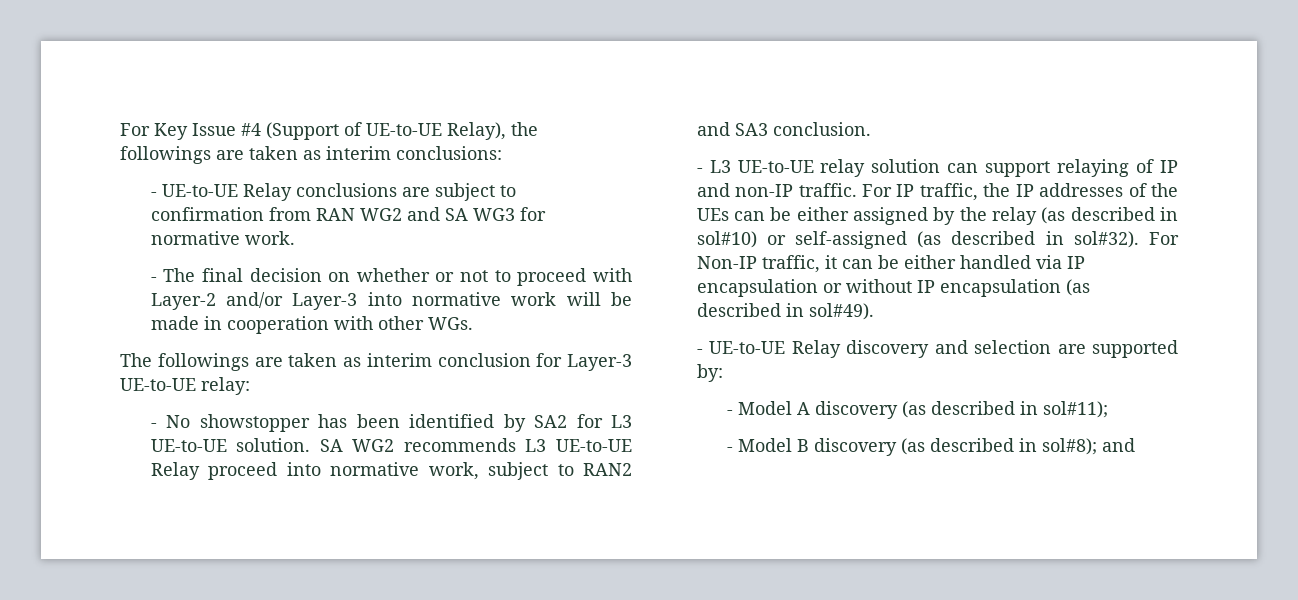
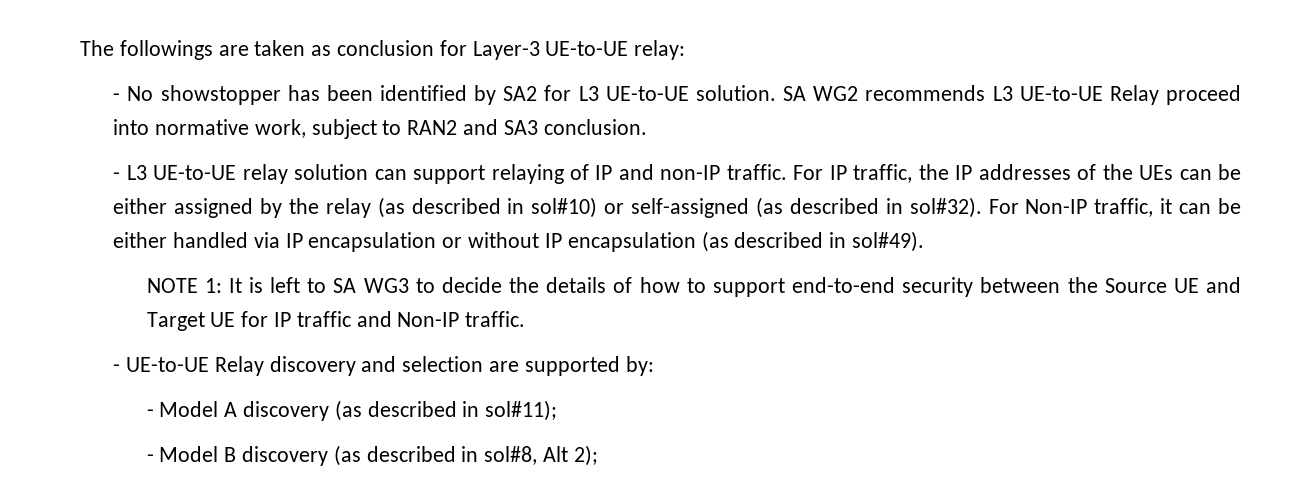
- For Key Issue #4 (Support of UE-to-UE Relay), the followings are taken as interim conclusions:
- - UE-to-UE Relay conclusions are subject to confirmation from RAN WG2 and SA WG3 for normative work.
- - The final decision on whether or not to proceed with Layer-2 and/or Layer-3 into normative work will be made in cooperation with other WGs.
- The followings are taken as interim conclusion for Layer-3 UE-to-UE relay:
+ The followings are taken as conclusion for Layer-3 UE-to-UE relay:
+ NOTE 1: It is left to SA WG3 to decide the details of how to support end-to-end security between the Source UE and Target UE for IP traffic and Non-IP traffic.
- - Model B discovery (as described in sol#8); and
+ - Model B discovery (as described in sol#8, Alt 2);

